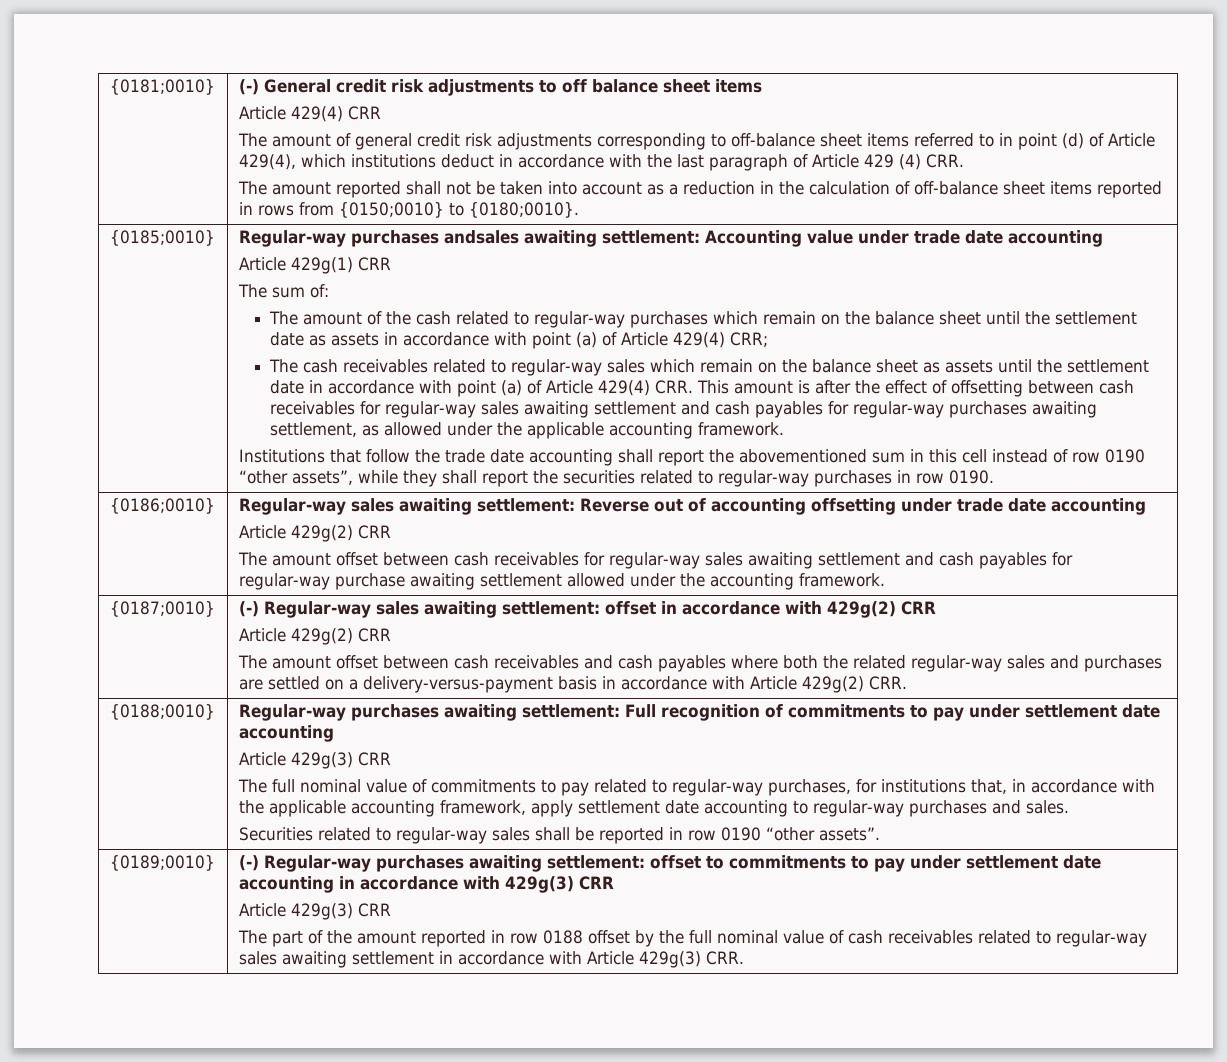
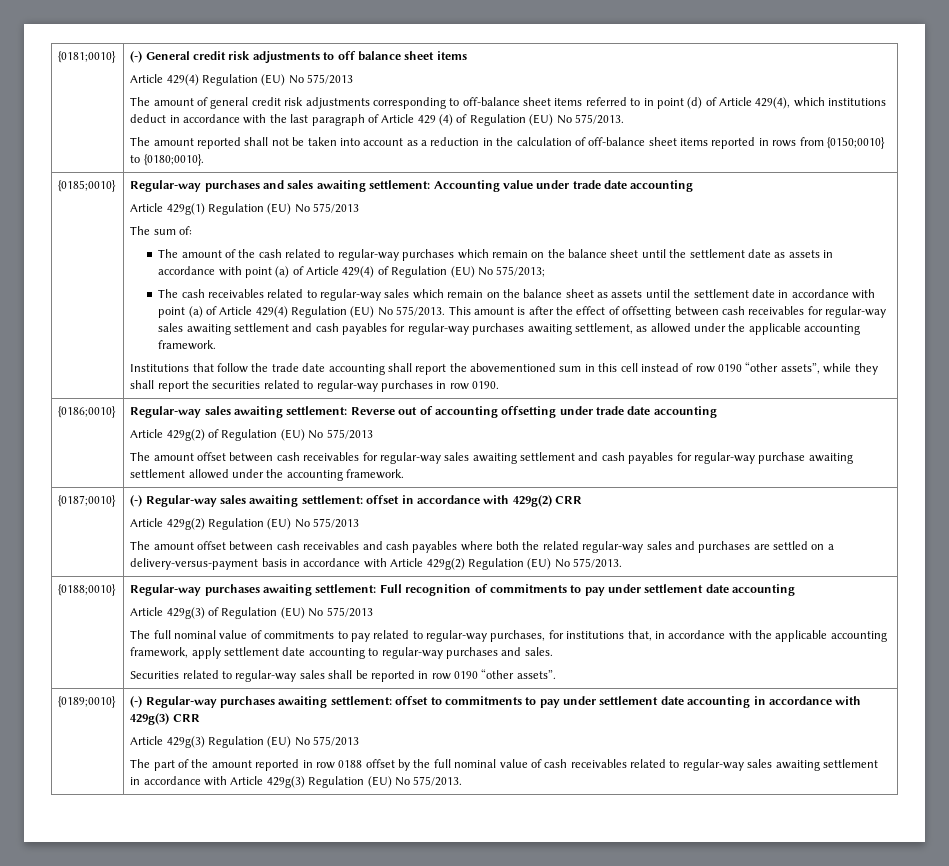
- Article 429(4) CRR
+ Article 429(4) Regulation (EU) No 575/2013
- The amount of general credit risk adjustments corresponding to off-balance sheet items referred to in point (d) of Article 429(4), which institutions deduct in accordance with the last paragraph of Article 429 (4) CRR.
+ The amount of general credit risk adjustments corresponding to off-balance sheet items referred to in point (d) of Article 429(4), which institutions deduct in accordance with the last paragraph of Article 429 (4) of Regulation (EU) No 575/2013.
- Regular-way purchases andsales awaiting settlement: Accounting value under trade date accounting
+ Regular-way purchases and sales awaiting settlement: Accounting value under trade date accounting
- Article 429g(1) CRR
+ Article 429g(1) Regulation (EU) No 575/2013
- The amount of the cash related to regular-way purchases which remain on the balance sheet until the settlement date as assets in accordance with point (a) of Article 429(4) CRR;
+ The amount of the cash related to regular-way purchases which remain on the balance sheet until the settlement date as assets in accordance with point (a) of Article 429(4) of Regulation (EU) No 575/2013;
- The cash receivables related to regular-way sales which remain on the balance sheet as assets until the settlement date in accordance with point (a) of Article 429(4) CRR. This amount is after the effect of offsetting between cash receivables for regular-way sales awaiting settlement and cash payables for regular-way purchases awaiting settlement, as allowed under the applicable accounting framework.
+ The cash receivables related to regular-way sales which remain on the balance sheet as assets until the settlement date in accordance with point (a) of Article 429(4) Regulation (EU) No 575/2013. This amount is after the effect of offsetting between cash receivables for regular-way sales awaiting settlement and cash payables for regular-way purchases awaiting settlement, as allowed under the applicable accounting framework.
  Regular-way sales awaiting settlement: Reverse out of accounting offsetting under trade date accounting
- Article 429g(2) CRR
+ Article 429g(2) of Regulation (EU) No 575/2013
  (-) Regular-way sales awaiting settlement: offset in accordance with 429g(2) CRR
- Article 429g(2) CRR
+ Article 429g(2) Regulation (EU) No 575/2013
- The amount offset between cash receivables and cash payables where both the related regular-way sales and purchases are settled on a delivery-versus-payment basis in accordance with Article 429g(2) CRR.
+ The amount offset between cash receivables and cash payables where both the related regular-way sales and purchases are settled on a delivery-versus-payment basis in accordance with Article 429g(2) Regulation (EU) No 575/2013.
  Regular-way purchases awaiting settlement: Full recognition of commitments to pay under settlement date accounting
- Article 429g(3) CRR
+ Article 429g(3) of Regulation (EU) No 575/2013
  (-) Regular-way purchases awaiting settlement: offset to commitments to pay under settlement date accounting in accordance with 429g(3) CRR
- Article 429g(3) CRR
+ Article 429g(3) Regulation (EU) No 575/2013
- The part of the amount reported in row 0188 offset by the full nominal value of cash receivables related to regular-way sales awaiting settlement in accordance with Article 429g(3) CRR.
+ The part of the amount reported in row 0188 offset by the full nominal value of cash receivables related to regular-way sales awaiting settlement in accordance with Article 429g(3) Regulation (EU) No 575/2013.

